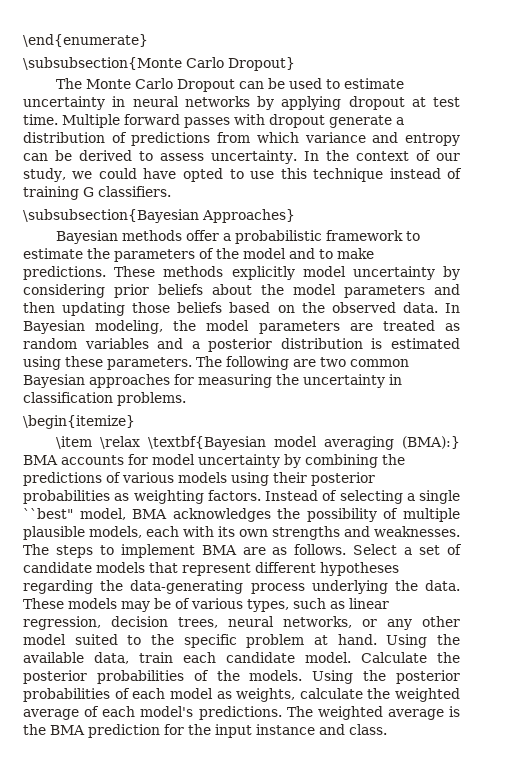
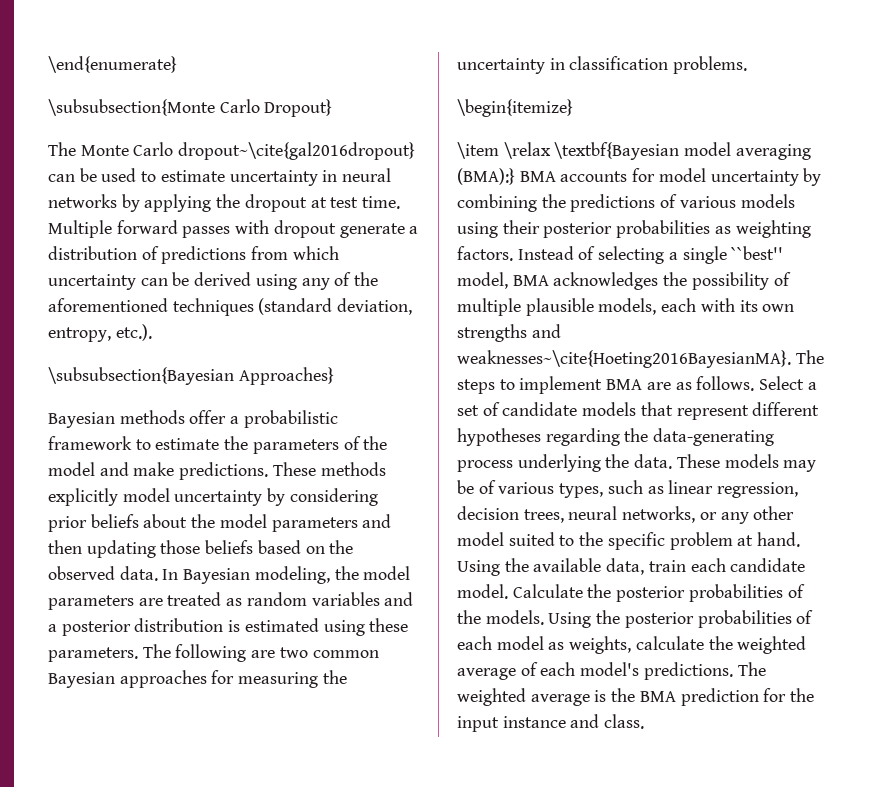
- The Monte Carlo Dropout can be used to estimate uncertainty in neural networks by applying dropout at test time.
+ The Monte Carlo dropout~\cite{gal2016dropout} can be used to estimate uncertainty in neural networks by applying the dropout at test time.
- Multiple forward passes with dropout generate a distribution of predictions from which variance and entropy can be derived to assess uncertainty. In the context of our study, we could have opted to use this technique instead of training G classifiers.
+ Multiple forward passes with dropout generate a distribution of predictions from which uncertainty can be derived using any of the aforementioned techniques (standard deviation, entropy, etc.).
- Bayesian methods offer a probabilistic framework to estimate the parameters of the model and to make predictions.
+ Bayesian methods offer a probabilistic framework to estimate the parameters of the model and make predictions.
- Instead of selecting a single ``best" model, BMA acknowledges the possibility of multiple plausible models, each with its own strengths and weaknesses.
+ Instead of selecting a single ``best'' model, BMA acknowledges the possibility of multiple plausible models, each with its own strengths and weaknesses~\cite{Hoeting2016BayesianMA}.

